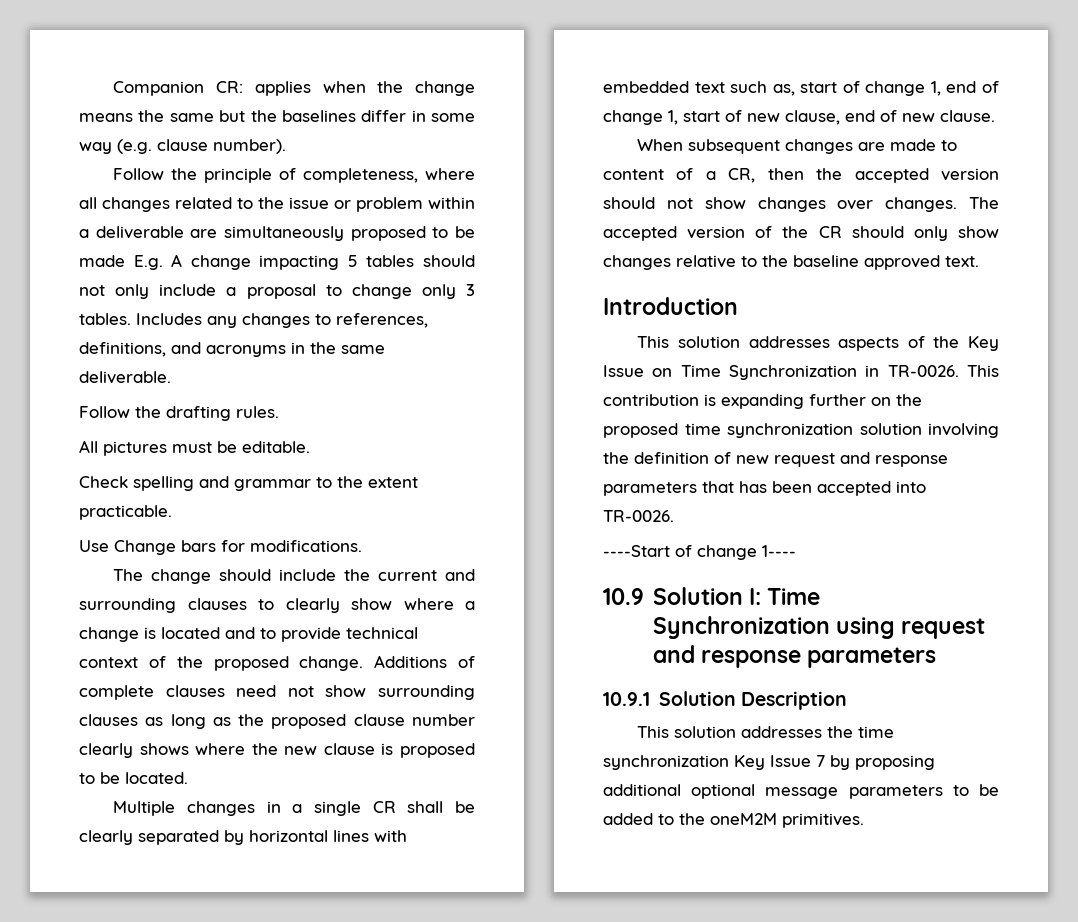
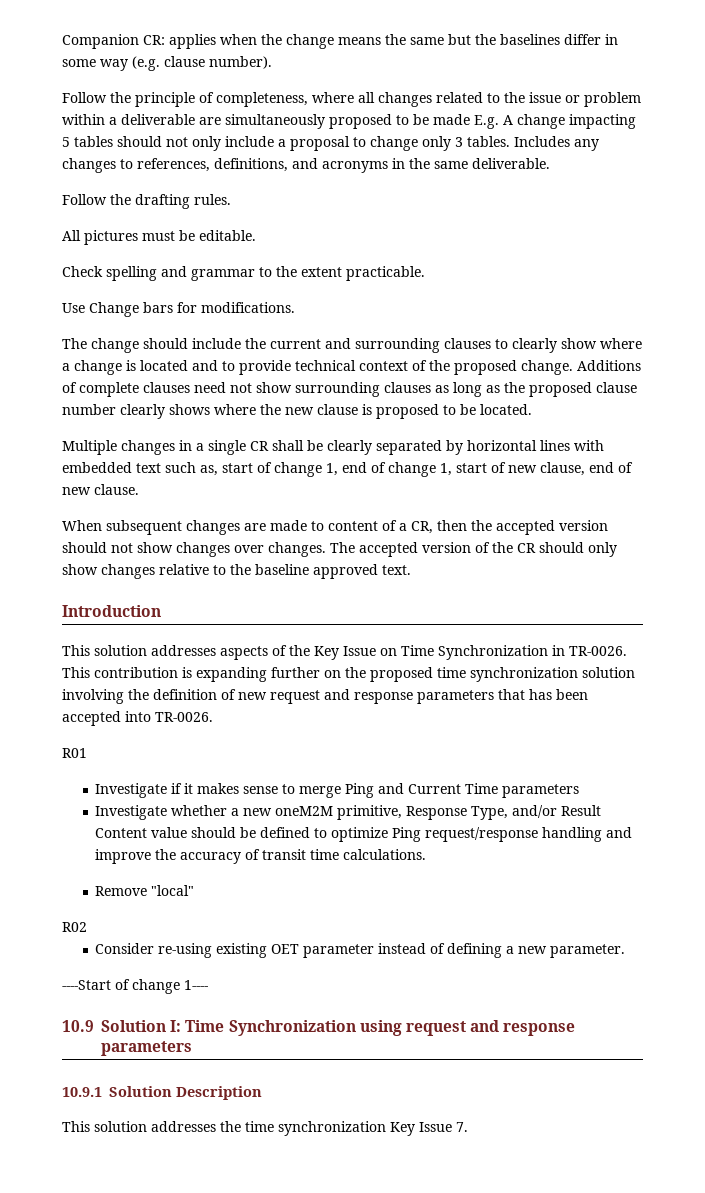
+ R01
+ Investigate if it makes sense to merge Ping and Current Time parameters
+ Investigate whether a new oneM2M primitive, Response Type, and/or Result Content value should be defined to optimize Ping request/response handling and improve the accuracy of transit time calculations.
+ Remove "local"
+ R02
+ Consider re-using existing OET parameter instead of defining a new parameter.
- This solution addresses the time synchronization Key Issue 7 by proposing additional optional message parameters to be added to the oneM2M primitives.
+ This solution addresses the time synchronization Key Issue 7.

